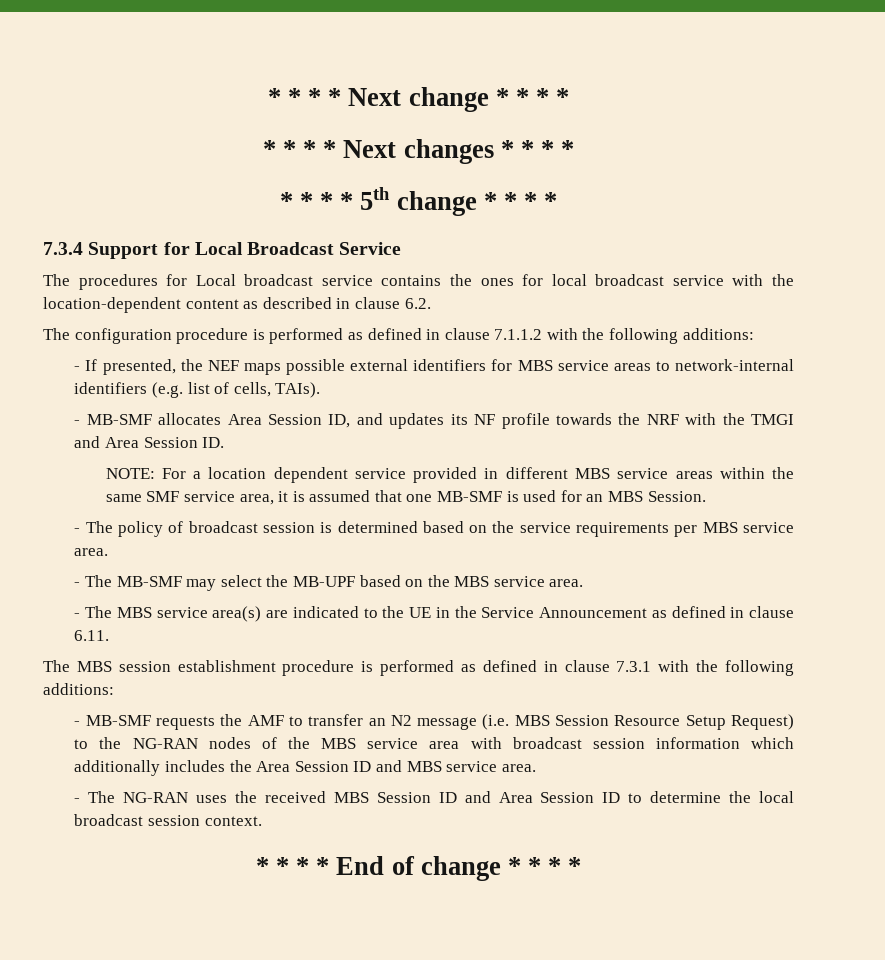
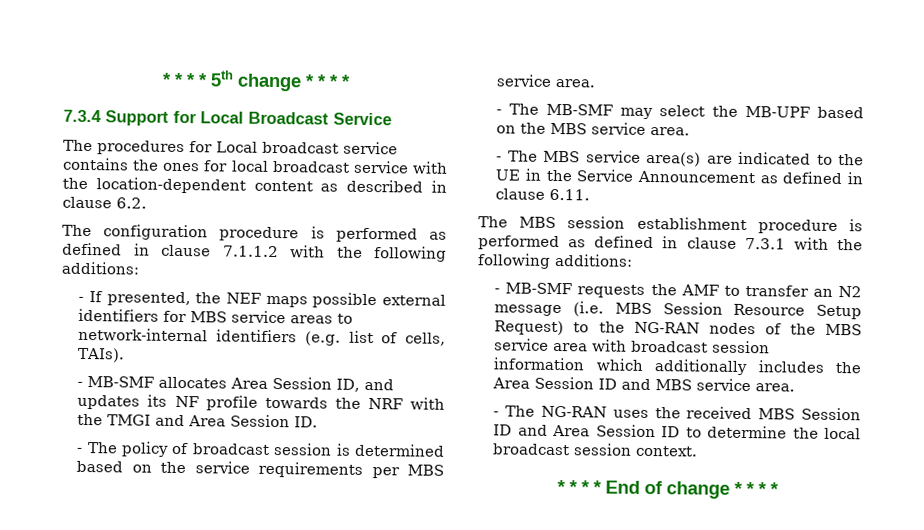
- * * * * Next change * * * *
- * * * * Next changes * * * *
- NOTE: For a location dependent service provided in different MBS service areas within the same SMF service area, it is assumed that one MB-SMF is used for an MBS Session.

